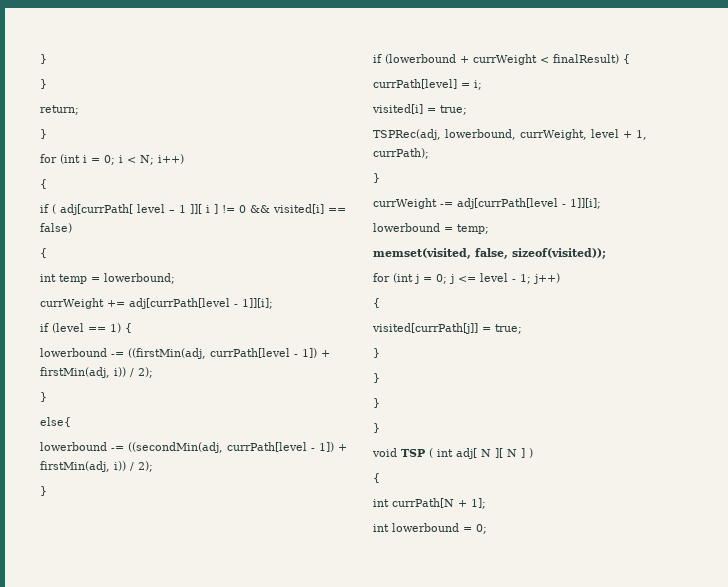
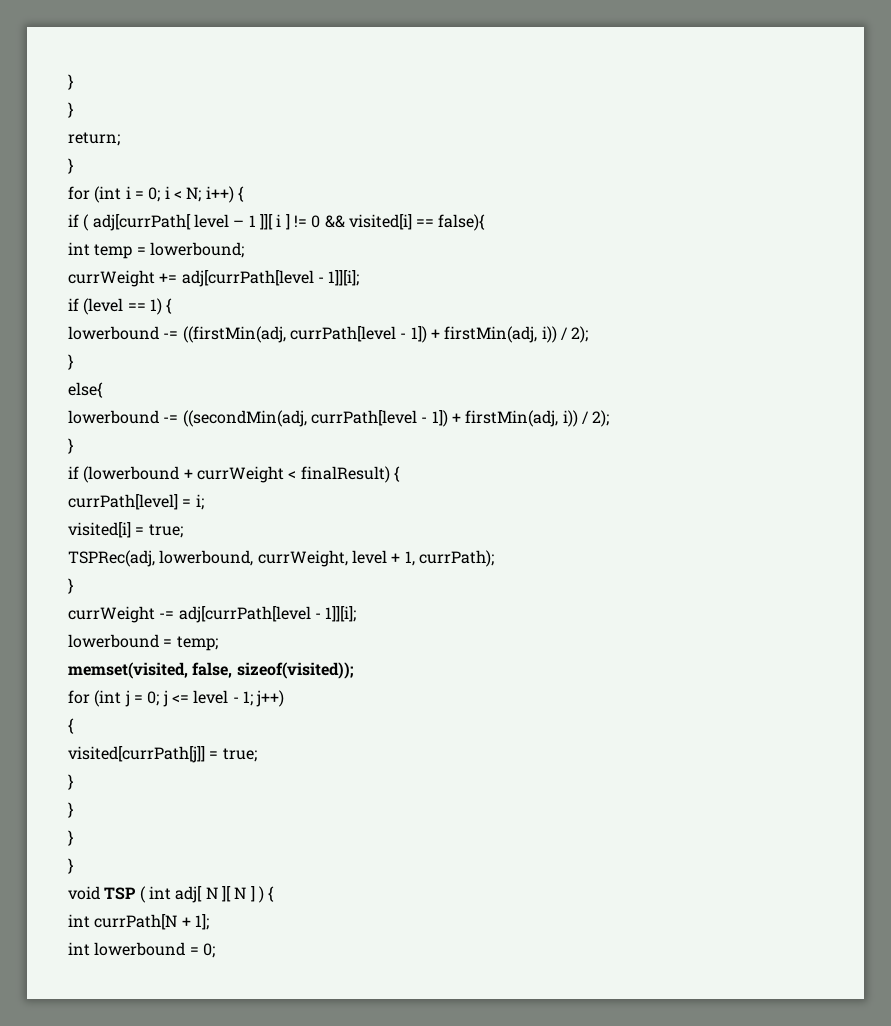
- for (int i = 0; i < N; i++)
- {
+ for (int i = 0; i < N; i++) {
- if ( adj[currPath[ level – 1 ]][ i ] != 0 && visited[i] == false)
- {
+ if ( adj[currPath[ level – 1 ]][ i ] != 0 && visited[i] == false){
- void TSP ( int adj[ N ][ N ] )
- {
+ void TSP ( int adj[ N ][ N ] ) {

